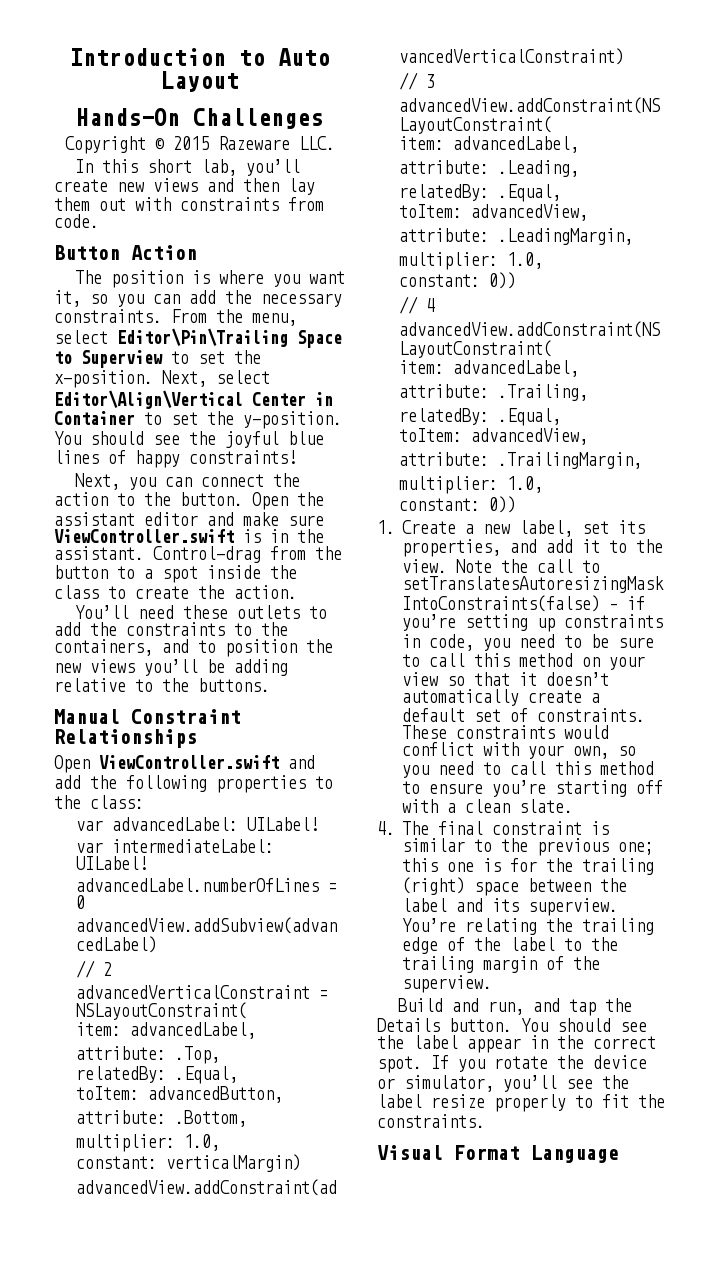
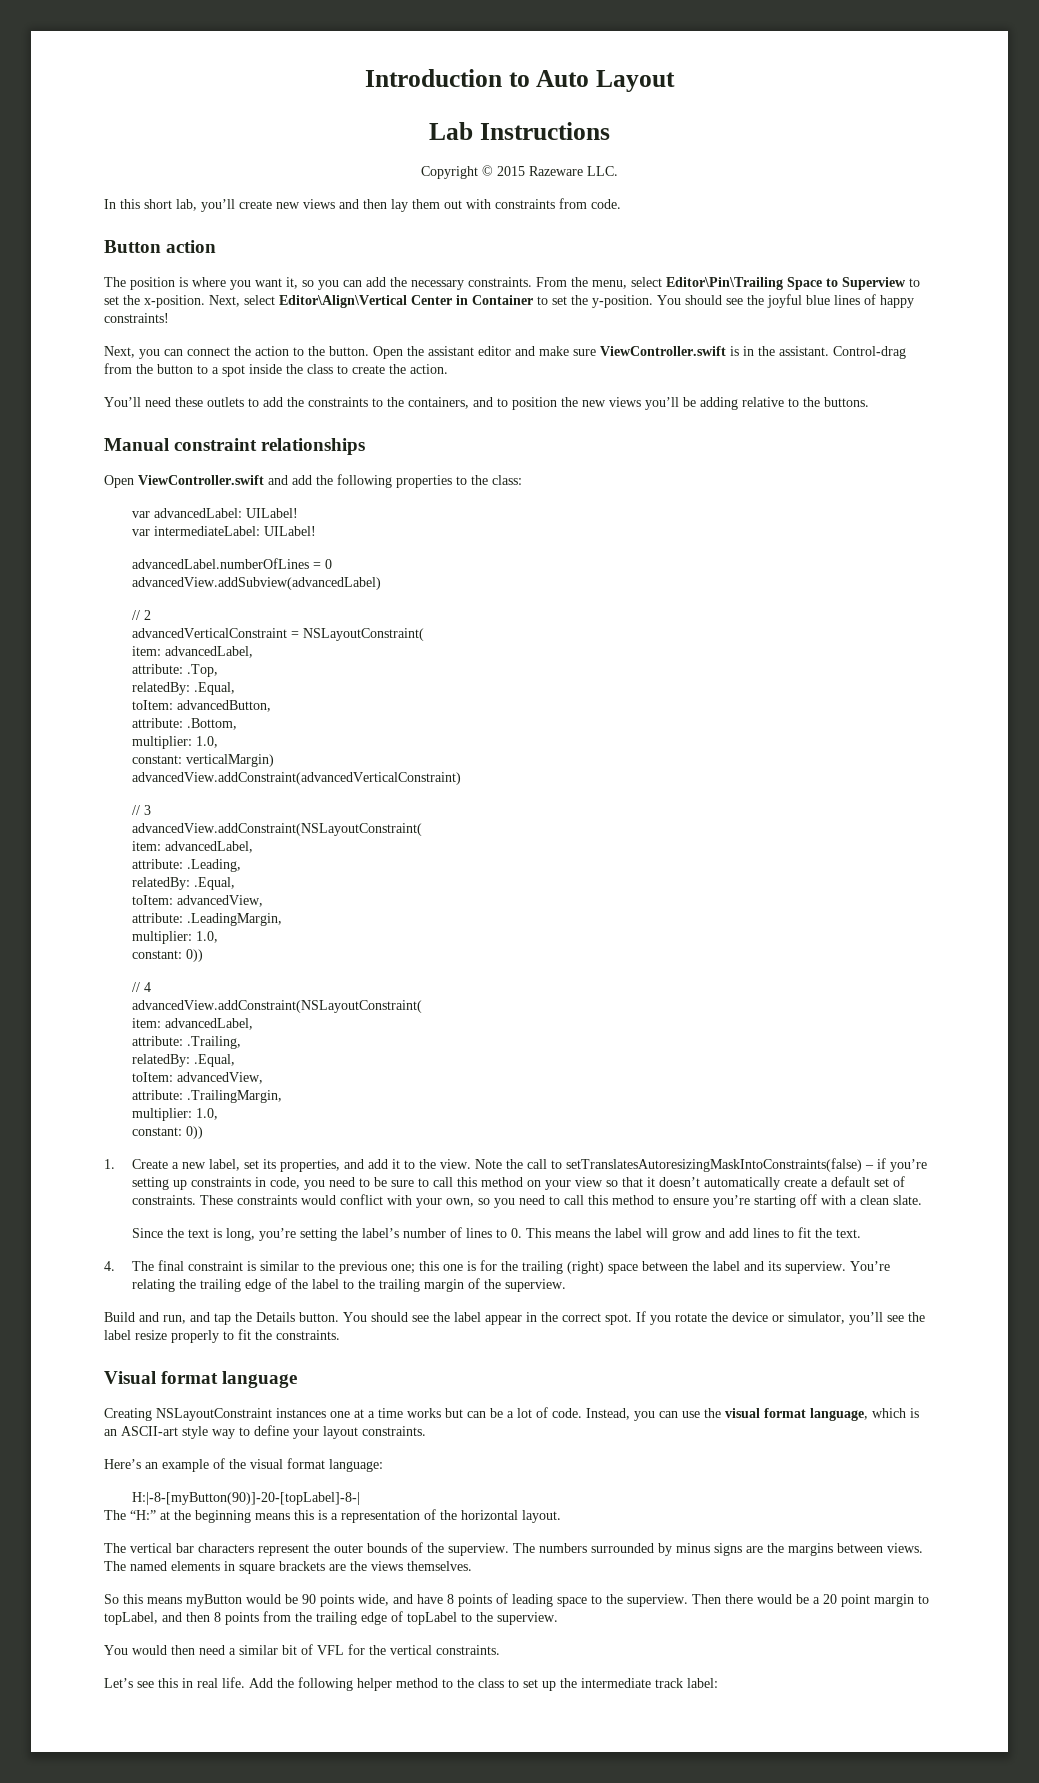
- Hands-On Challenges
+ Lab Instructions
- Button Action
+ Button action
- Manual Constraint Relationships
+ Manual constraint relationships
+ Since the text is long, you’re setting the label’s number of lines to 0. This means the label will grow and add lines to fit the text.
- Visual Format Language
+ Visual format language
+ Creating NSLayoutConstraint instances one at a time works but can be a lot of code. Instead, you can use the visual format language, which is an ASCII-art style way to define your layout constraints.
+ Here’s an example of the visual format language:
+ H:|-8-[myButton(90)]-20-[topLabel]-8-|
+ The “H:” at the beginning means this is a representation of the horizontal layout.
+ The vertical bar characters represent the outer bounds of the superview. The numbers surrounded by minus signs are the margins between views. The named elements in square brackets are the views themselves.
+ So this means myButton would be 90 points wide, and have 8 points of leading space to the superview. Then there would be a 20 point margin to topLabel, and then 8 points from the trailing edge of topLabel to the superview.
+ You would then need a similar bit of VFL for the vertical constraints.
+ Let’s see this in real life. Add the following helper method to the class to set up the intermediate track label:

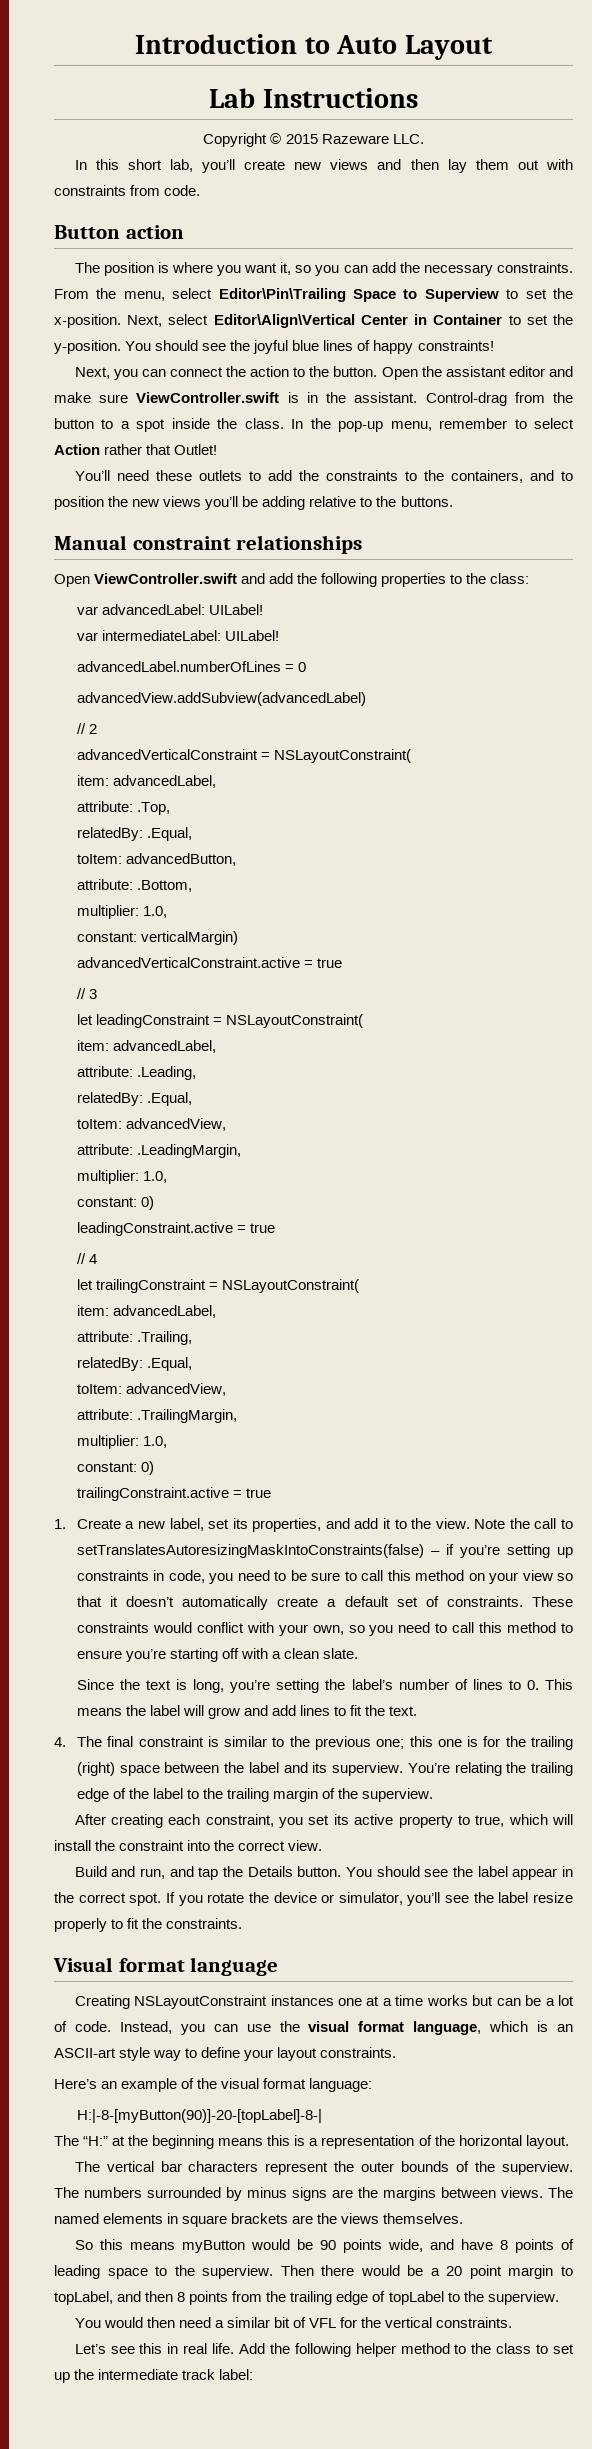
- Control-drag from the button to a spot inside the class to create the action.
+ Control-drag from the button to a spot inside the class. In the pop-up menu, remember to select Action rather that Outlet!
- advancedView.addConstraint(advancedVerticalConstraint)
+ advancedVerticalConstraint.active = true
  // 3
- advancedView.addConstraint(NSLayoutConstraint(
+ let leadingConstraint = NSLayoutConstraint(
  attribute: .LeadingMargin,
  multiplier: 1.0,
- constant: 0))
+ constant: 0)
+ leadingConstraint.active = true
  // 4
- advancedView.addConstraint(NSLayoutConstraint(
+ let trailingConstraint = NSLayoutConstraint(
  attribute: .TrailingMargin,
  multiplier: 1.0,
- constant: 0))
+ constant: 0)
+ trailingConstraint.active = true
+ After creating each constraint, you set its active property to true, which will install the constraint into the correct view.

